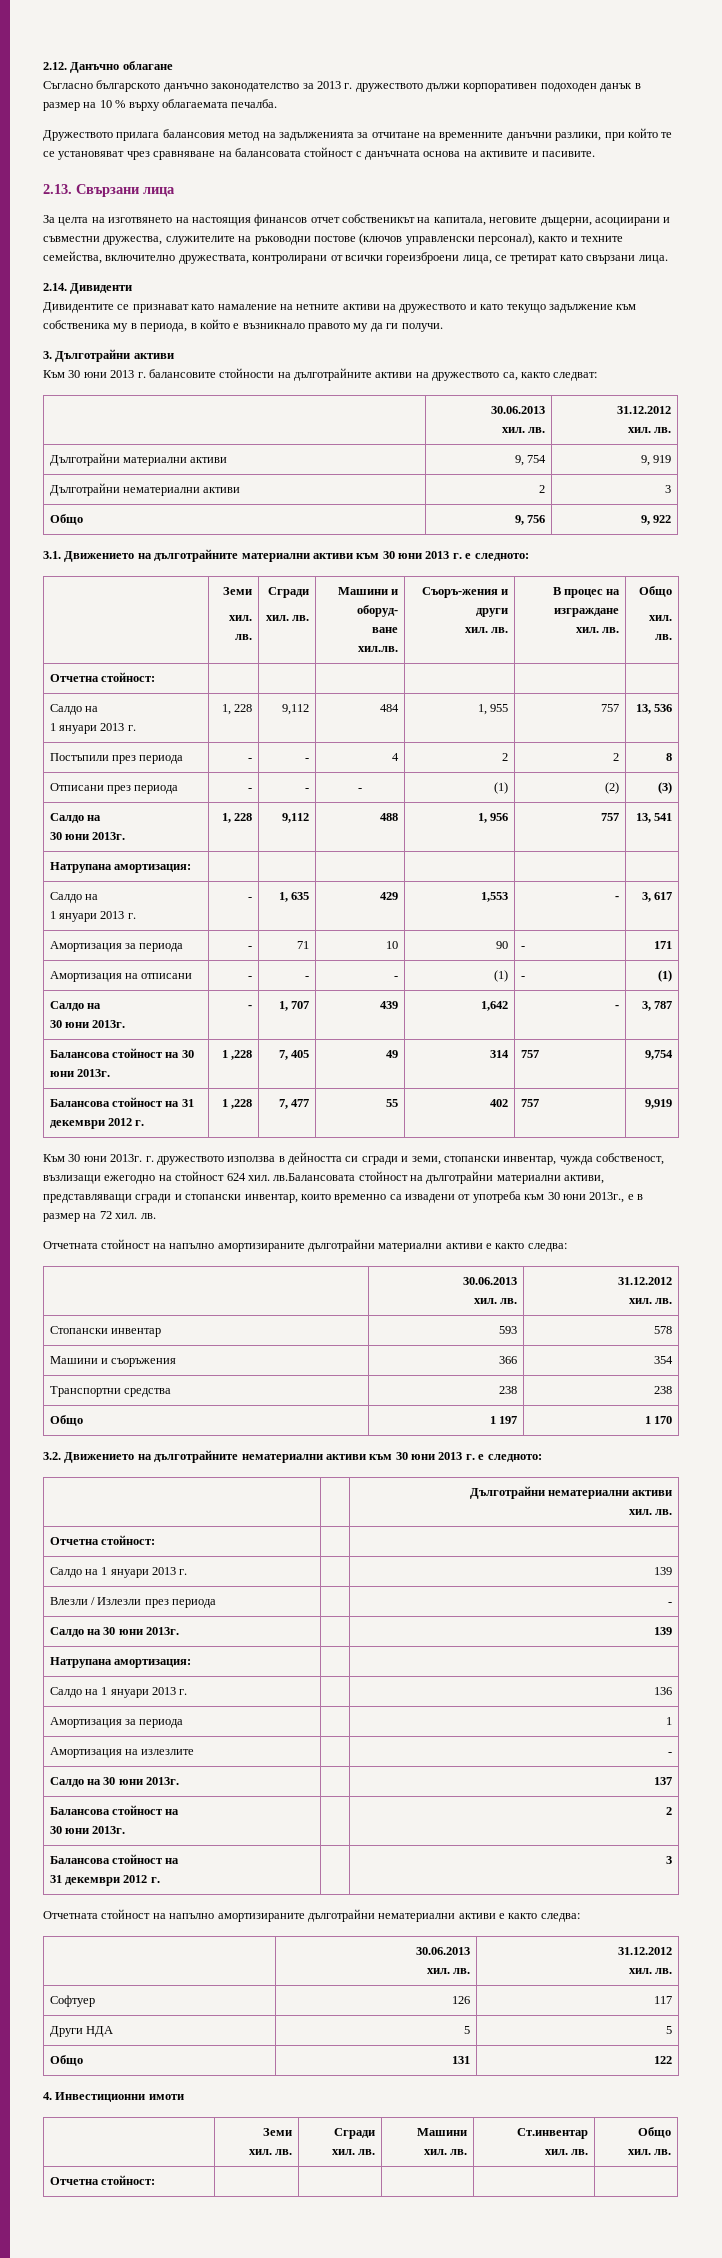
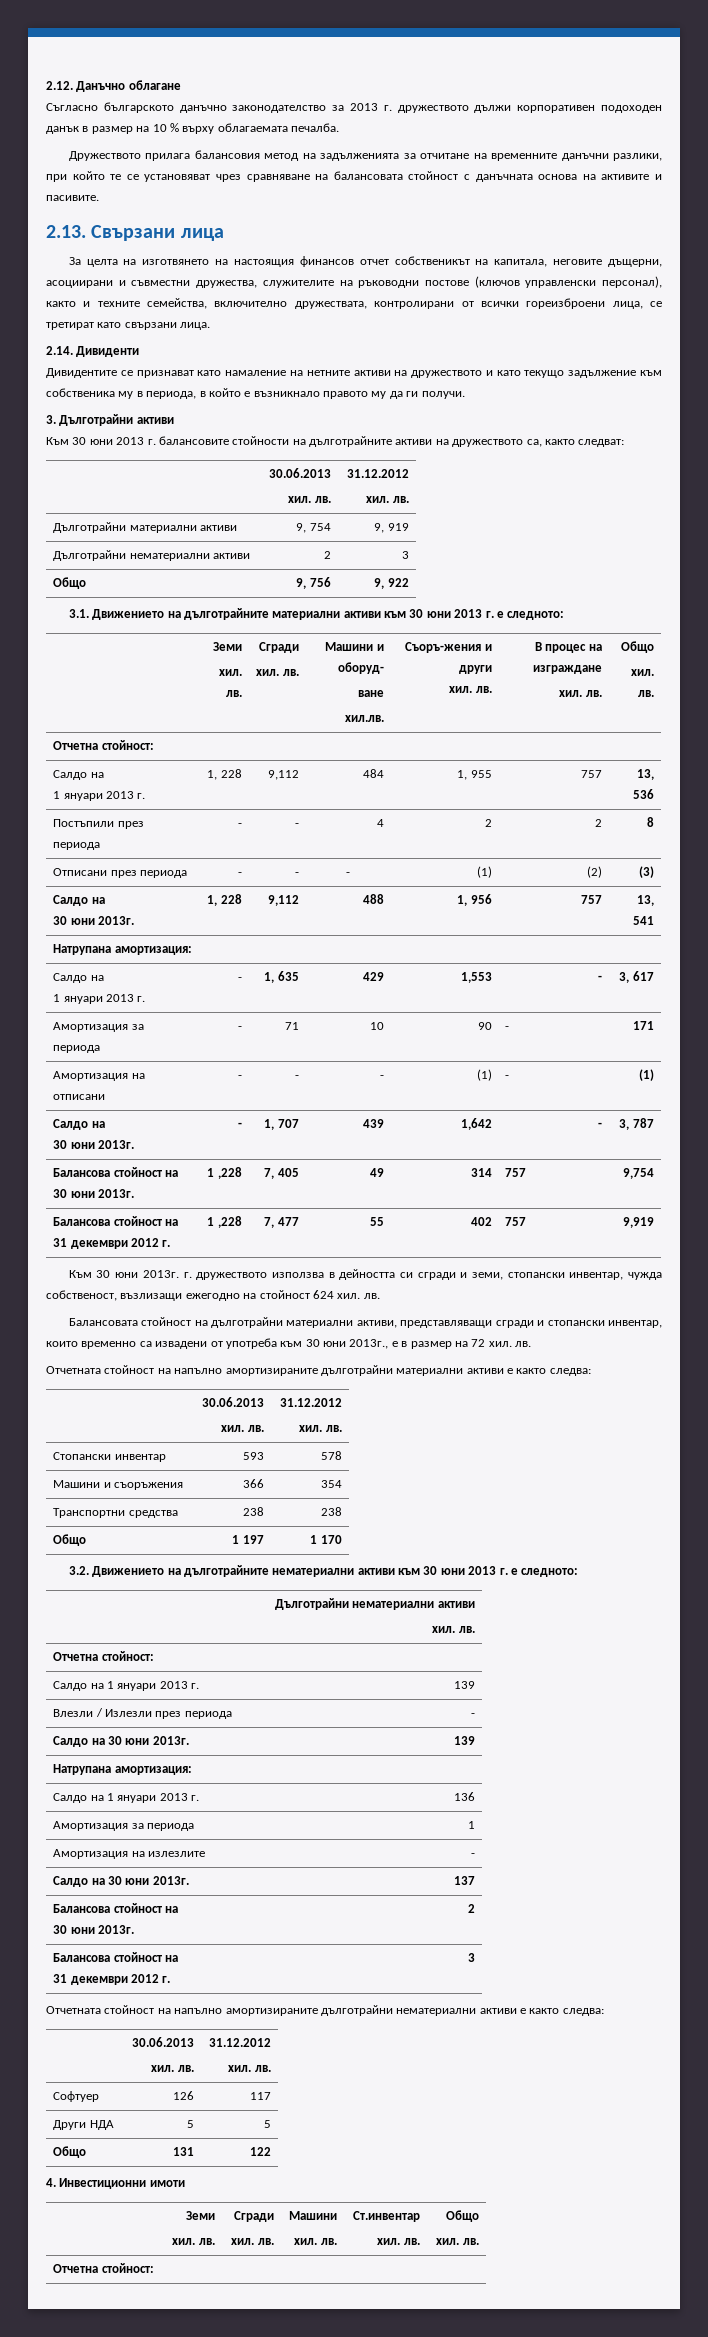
- Към 30 юни 2013г. г. дружеството използва в дейността си сгради и земи, стопански инвентар, чужда собственост, възлизащи ежегодно на стойност 624 хил. лв.Балансовата стойност на дълготрайни материални активи, представляващи сгради и стопански инвентар, които временно са извадени от употреба към 30 юни 2013г., е в размер на 72 хил. лв.
+ Към 30 юни 2013г. г. дружеството използва в дейността си сгради и земи, стопански инвентар, чужда собственост, възлизащи ежегодно на стойност 624 хил. лв.
+ Балансовата стойност на дълготрайни материални активи, представляващи сгради и стопански инвентар, които временно са извадени от употреба към 30 юни 2013г., е в размер на 72 хил. лв.

